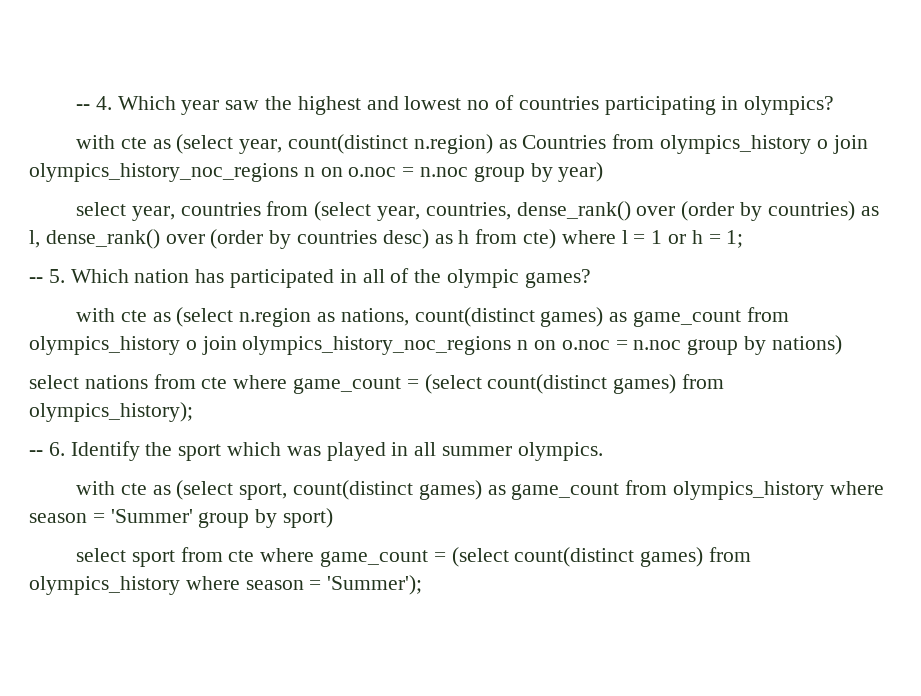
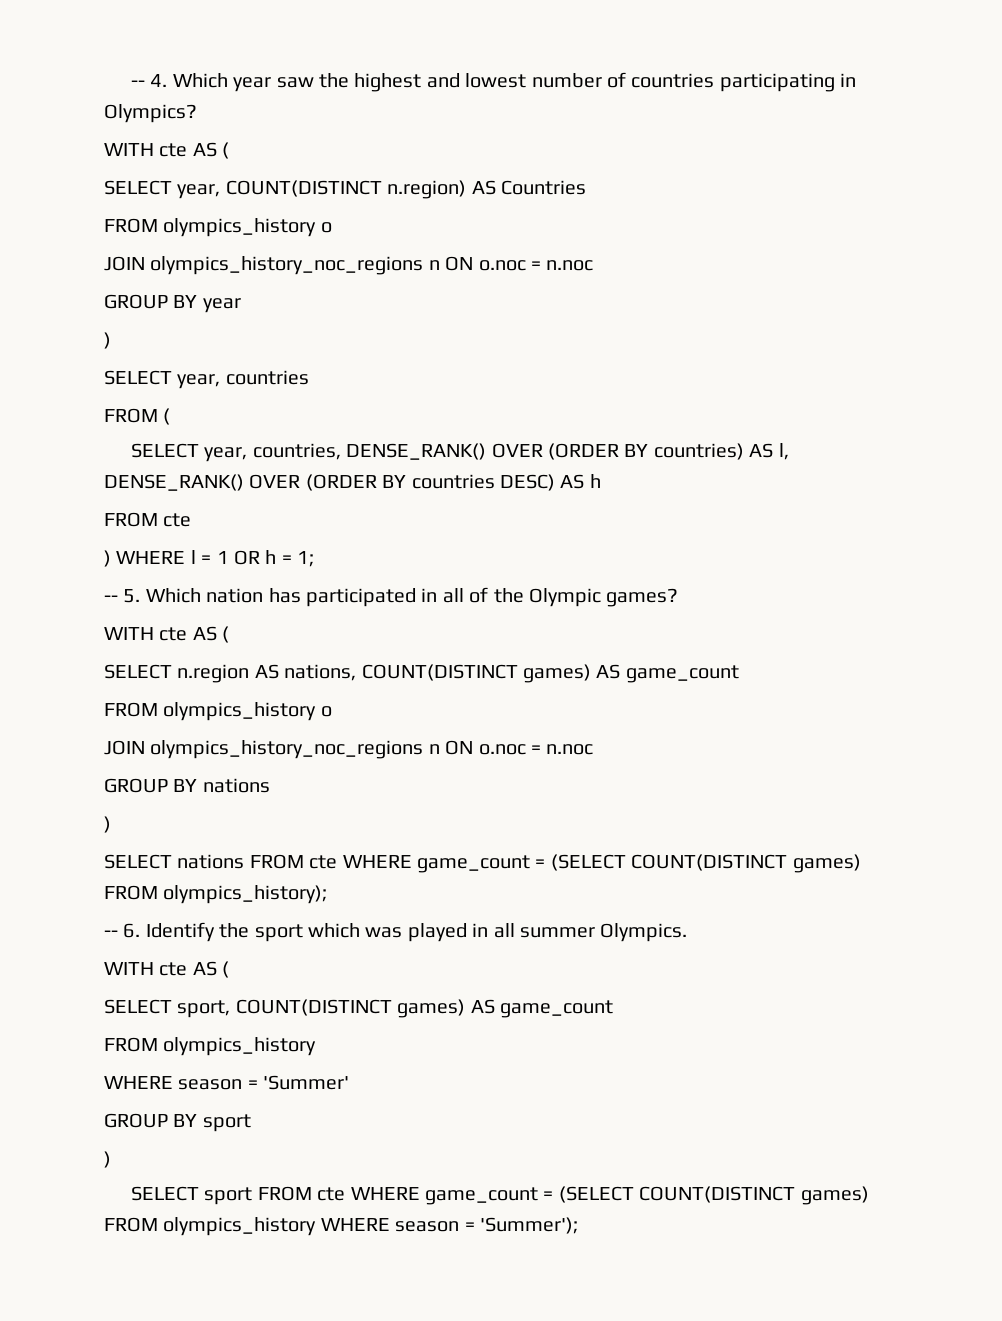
- -- 4. Which year saw the highest and lowest no of countries participating in olympics?
- with cte as (select year, count(distinct n.region) as Countries from olympics_history o join olympics_history_noc_regions n on o.noc = n.noc group by year)
- select year, countries from (select year, countries, dense_rank() over (order by countries) as l, dense_rank() over (order by countries desc) as h from cte) where l = 1 or h = 1;
+ -- 4. Which year saw the highest and lowest number of countries participating in Olympics?
+ WITH cte AS (
+ SELECT year, COUNT(DISTINCT n.region) AS Countries
+ FROM olympics_history o
+ JOIN olympics_history_noc_regions n ON o.noc = n.noc
+ GROUP BY year
+ )
+ SELECT year, countries
+ FROM (
+ SELECT year, countries, DENSE_RANK() OVER (ORDER BY countries) AS l, DENSE_RANK() OVER (ORDER BY countries DESC) AS h
+ FROM cte
+ ) WHERE l = 1 OR h = 1;
- -- 5. Which nation has participated in all of the olympic games?
- with cte as (select n.region as nations, count(distinct games) as game_count from olympics_history o join olympics_history_noc_regions n on o.noc = n.noc group by nations)
- select nations from cte where game_count = (select count(distinct games) from olympics_history);
+ -- 5. Which nation has participated in all of the Olympic games?
+ WITH cte AS (
+ SELECT n.region AS nations, COUNT(DISTINCT games) AS game_count
+ FROM olympics_history o
+ JOIN olympics_history_noc_regions n ON o.noc = n.noc
+ GROUP BY nations
+ )
+ SELECT nations FROM cte WHERE game_count = (SELECT COUNT(DISTINCT games) FROM olympics_history);
- -- 6. Identify the sport which was played in all summer olympics.
- with cte as (select sport, count(distinct games) as game_count from olympics_history where season = 'Summer' group by sport)
- select sport from cte where game_count = (select count(distinct games) from olympics_history where season = 'Summer');
+ -- 6. Identify the sport which was played in all summer Olympics.
+ WITH cte AS (
+ SELECT sport, COUNT(DISTINCT games) AS game_count
+ FROM olympics_history
+ WHERE season = 'Summer'
+ GROUP BY sport
+ )
+ SELECT sport FROM cte WHERE game_count = (SELECT COUNT(DISTINCT games) FROM olympics_history WHERE season = 'Summer');

